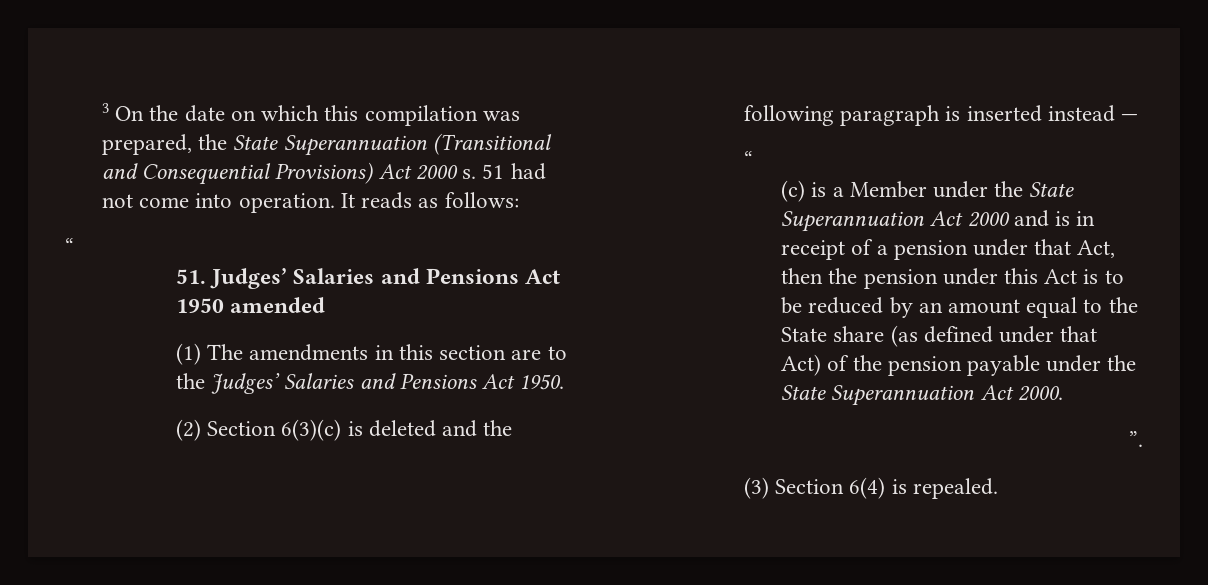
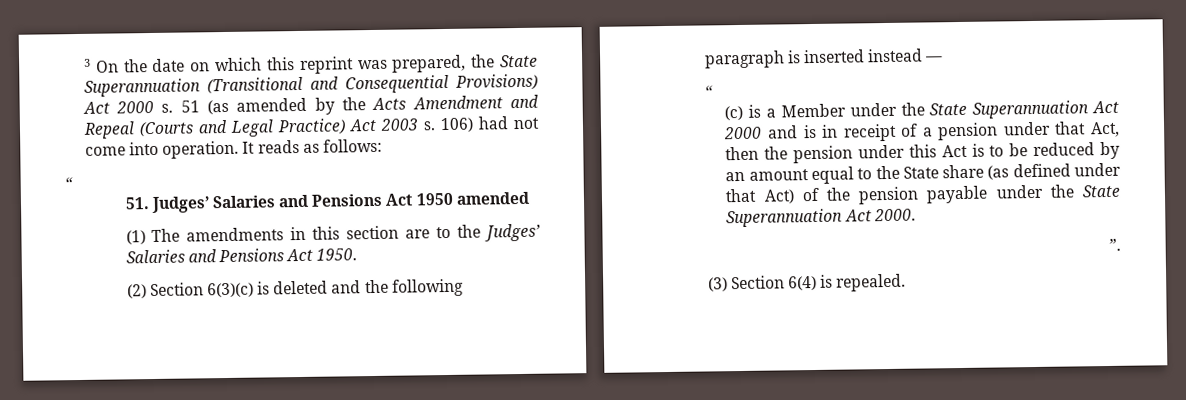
- 3 On the date on which this compilation was prepared, the State Superannuation (Transitional and Consequential Provisions) Act 2000 s.
+ 3 On the date on which this reprint was prepared, the State Superannuation (Transitional and Consequential Provisions) Act 2000 s.
- 51 had not come into operation.
+ 51 (as amended by the Acts Amendment and Repeal (Courts and Legal Practice) Act 2003 s. 106) had not come into operation.

